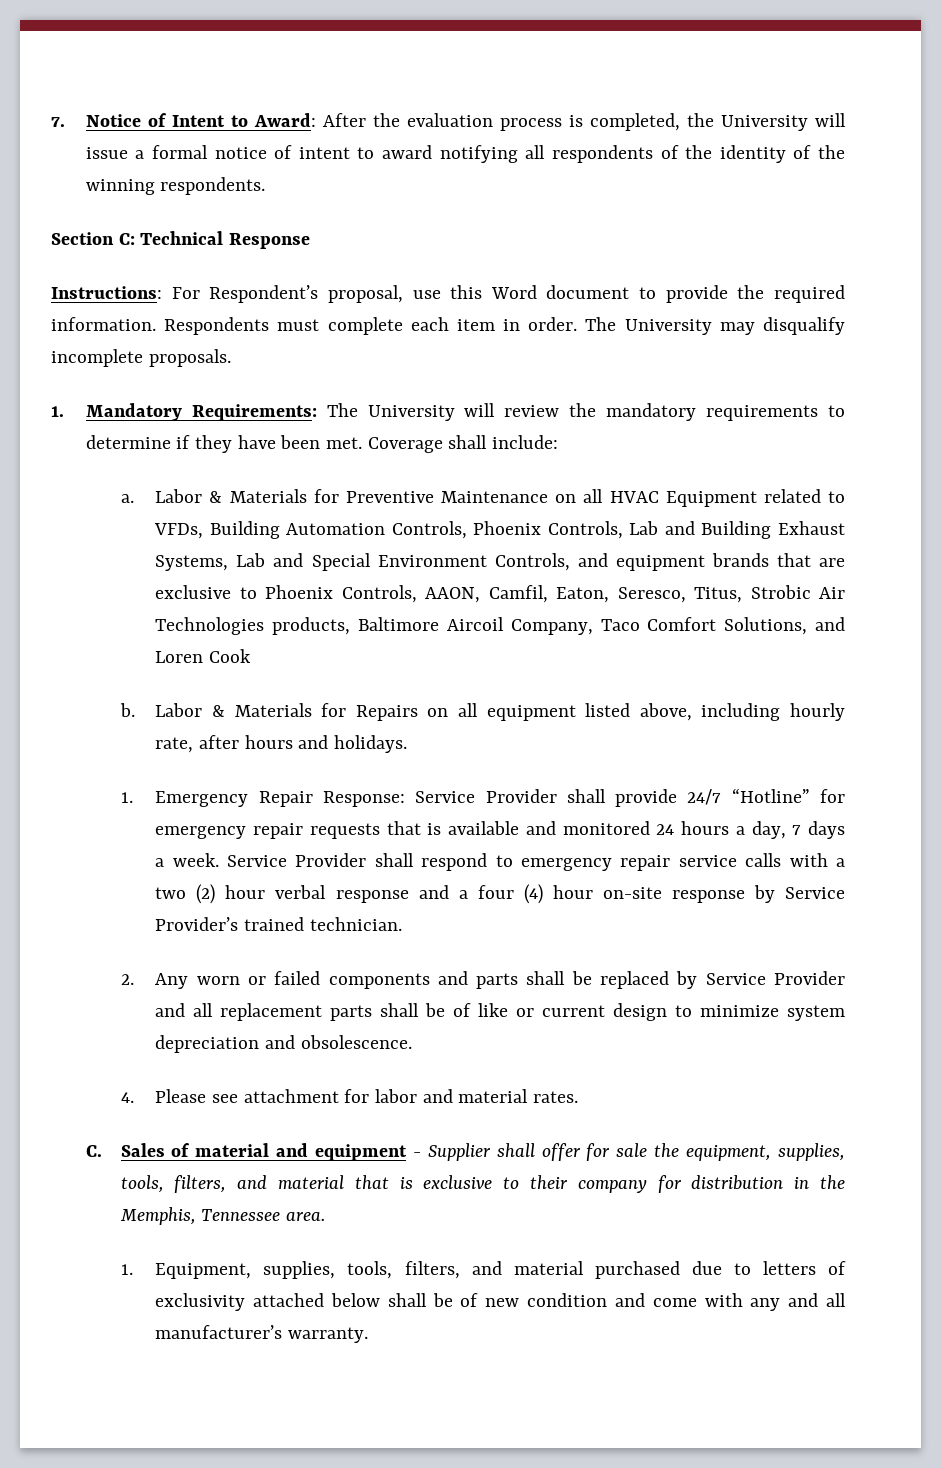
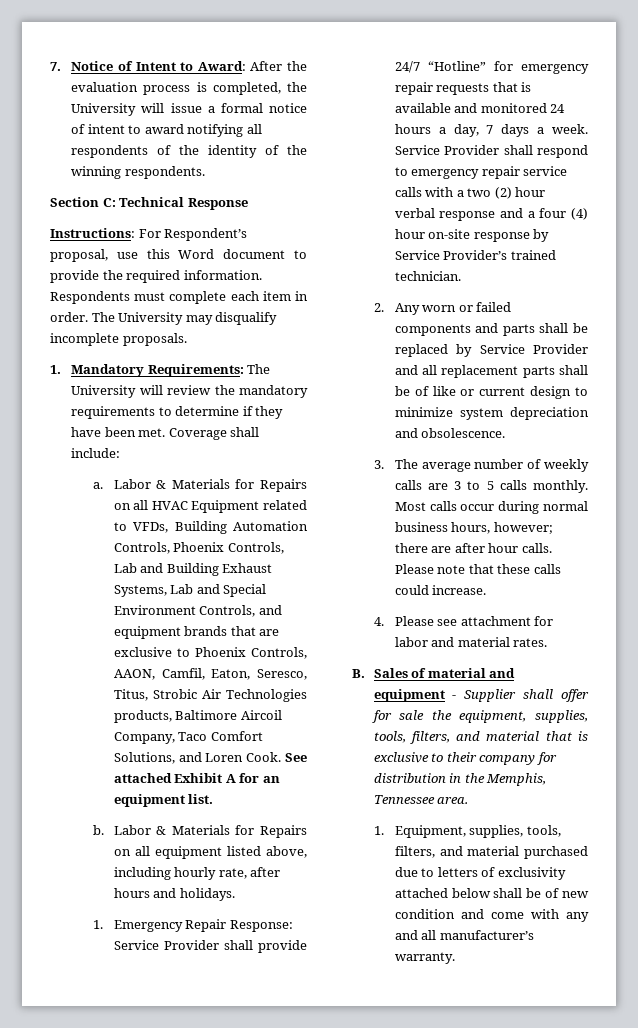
- Labor & Materials for Preventive Maintenance on all HVAC Equipment related to VFDs, Building Automation Controls, Phoenix Controls, Lab and Building Exhaust Systems, Lab and Special Environment Controls, and equipment brands that are exclusive to Phoenix Controls, AAON, Camfil, Eaton, Seresco, Titus, Strobic Air Technologies products, Baltimore Aircoil Company, Taco Comfort Solutions, and Loren Cook
+ Labor & Materials for Repairs on all HVAC Equipment related to VFDs, Building Automation Controls, Phoenix Controls, Lab and Building Exhaust Systems, Lab and Special Environment Controls, and equipment brands that are exclusive to Phoenix Controls, AAON, Camfil, Eaton, Seresco, Titus, Strobic Air Technologies products, Baltimore Aircoil Company, Taco Comfort Solutions, and Loren Cook. See attached Exhibit A for an equipment list.
+ 3. The average number of weekly calls are 3 to 5 calls monthly. Most calls occur during normal business hours, however; there are after hour calls. Please note that these calls could increase.
- C. Sales of material and equipment - Supplier shall offer for sale the equipment, supplies, tools, filters, and material that is exclusive to their company for distribution in the Memphis, Tennessee area.
+ B. Sales of material and equipment - Supplier shall offer for sale the equipment, supplies, tools, filters, and material that is exclusive to their company for distribution in the Memphis, Tennessee area.

